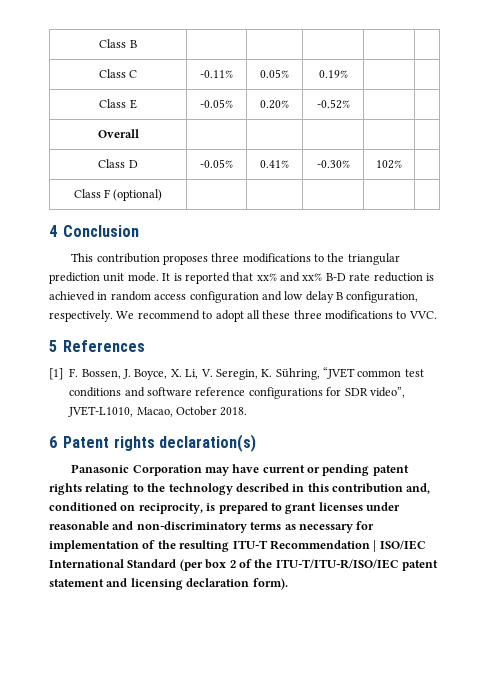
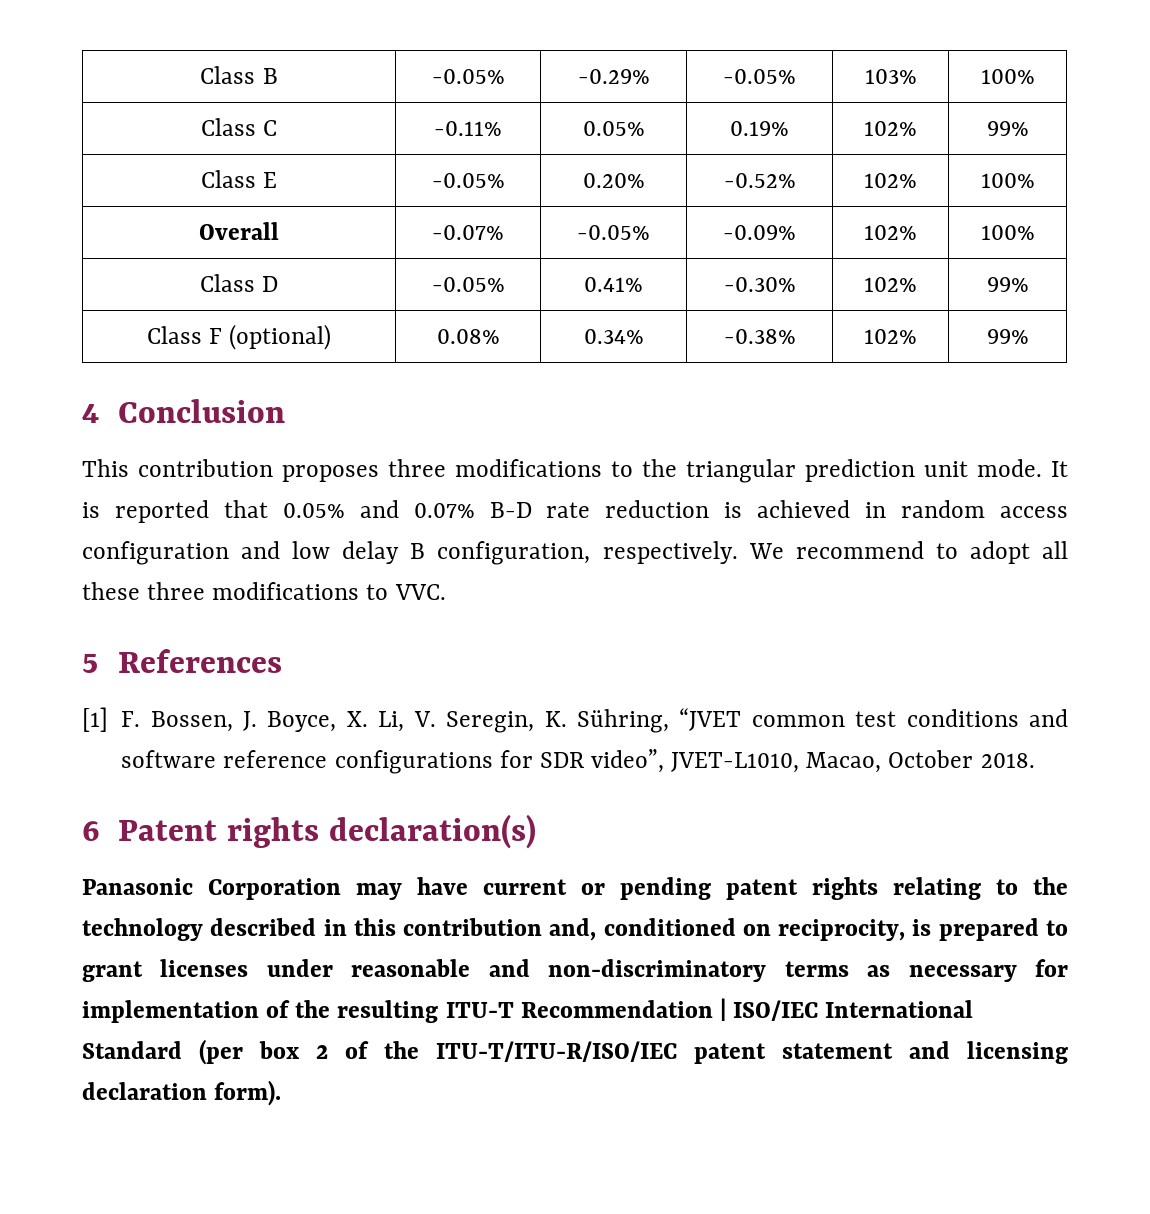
- Class B | | | | |
+ Class B | -0.05% | -0.29% | -0.05% | 103% | 100%
- Class C | -0.11% | 0.05% | 0.19% | |
+ Class C | -0.11% | 0.05% | 0.19% | 102% | 99%
- Class E | -0.05% | 0.20% | -0.52% | |
+ Class E | -0.05% | 0.20% | -0.52% | 102% | 100%
- Overall | | | | |
+ Overall | -0.07% | -0.05% | -0.09% | 102% | 100%
- Class D | -0.05% | 0.41% | -0.30% | 102% |
+ Class D | -0.05% | 0.41% | -0.30% | 102% | 99%
- Class F (optional) | | | | |
+ Class F (optional) | 0.08% | 0.34% | -0.38% | 102% | 99%
- It is reported that xx% and xx% B-D rate reduction is achieved in random access configuration and low delay B configuration, respectively.
+ It is reported that 0.05% and 0.07% B-D rate reduction is achieved in random access configuration and low delay B configuration, respectively.

